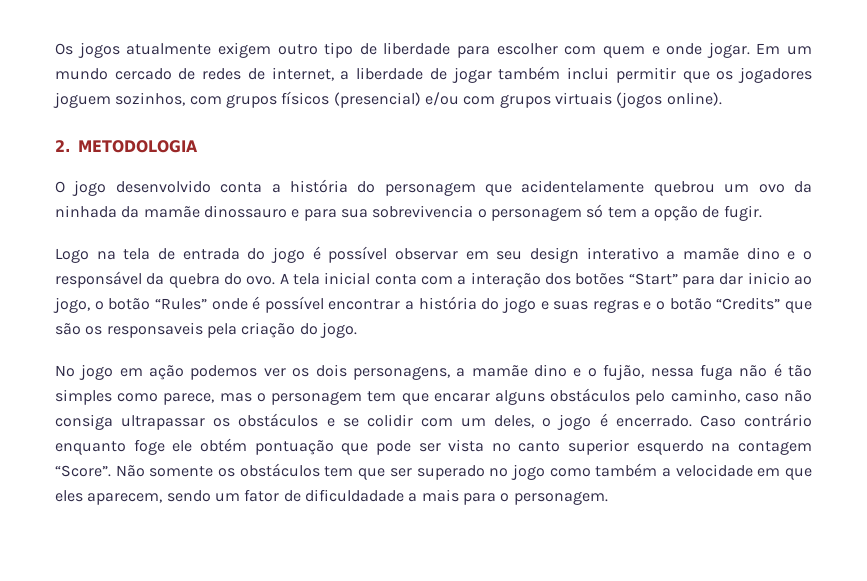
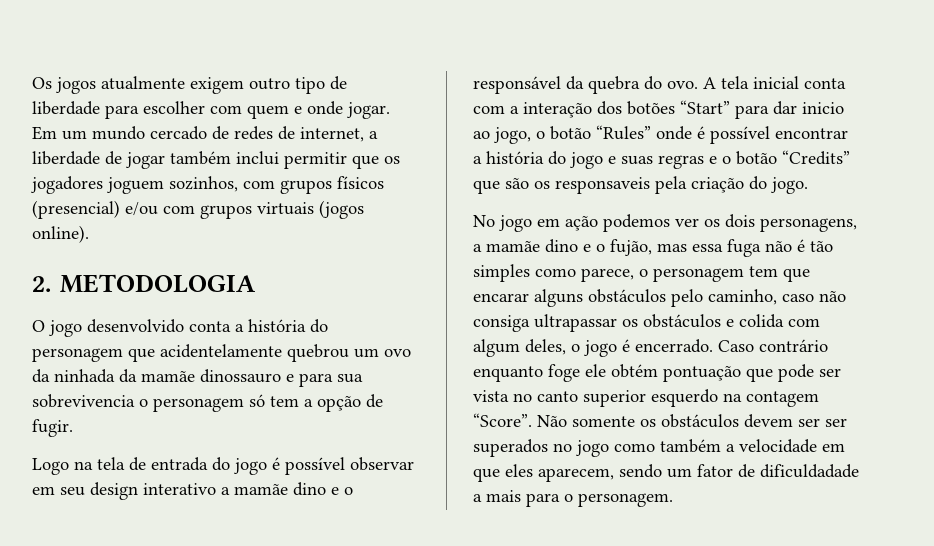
- No jogo em ação podemos ver os dois personagens, a mamãe dino e o fujão, nessa fuga não é tão simples como parece, mas o personagem tem que encarar alguns obstáculos pelo caminho, caso não consiga ultrapassar os obstáculos e se colidir com um deles, o jogo é encerrado.
+ No jogo em ação podemos ver os dois personagens, a mamãe dino e o fujão, mas essa fuga não é tão simples como parece, o personagem tem que encarar alguns obstáculos pelo caminho, caso não consiga ultrapassar os obstáculos e colida com algum deles, o jogo é encerrado.
- Não somente os obstáculos tem que ser superado no jogo como também a velocidade em que eles aparecem, sendo um fator de dificuldadade a mais para o personagem.
+ Não somente os obstáculos devem ser ser superados no jogo como também a velocidade em que eles aparecem, sendo um fator de dificuldadade a mais para o personagem.

